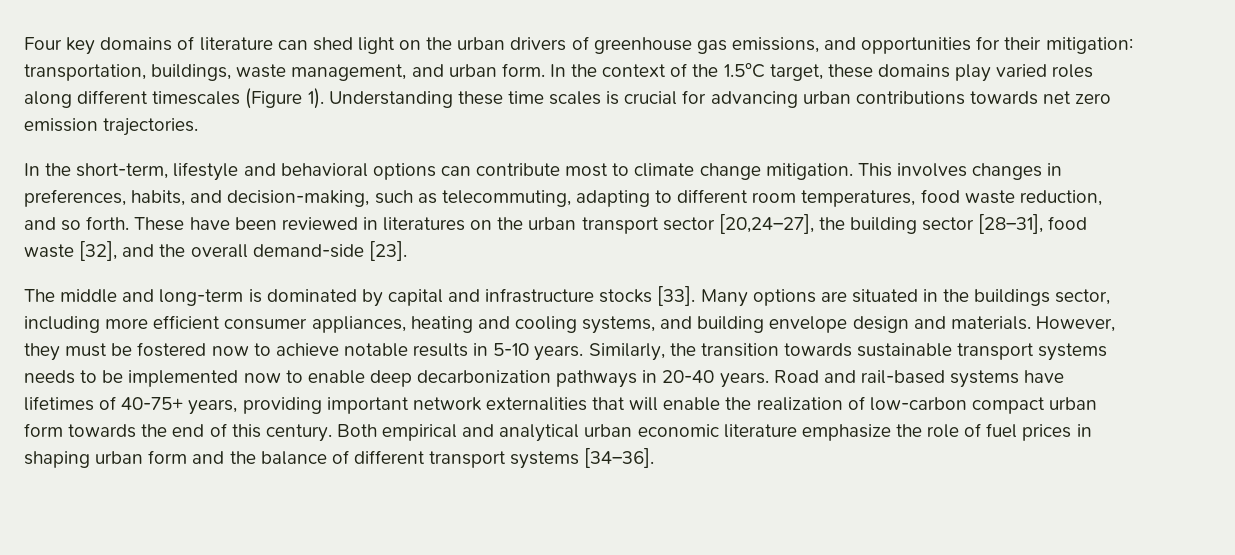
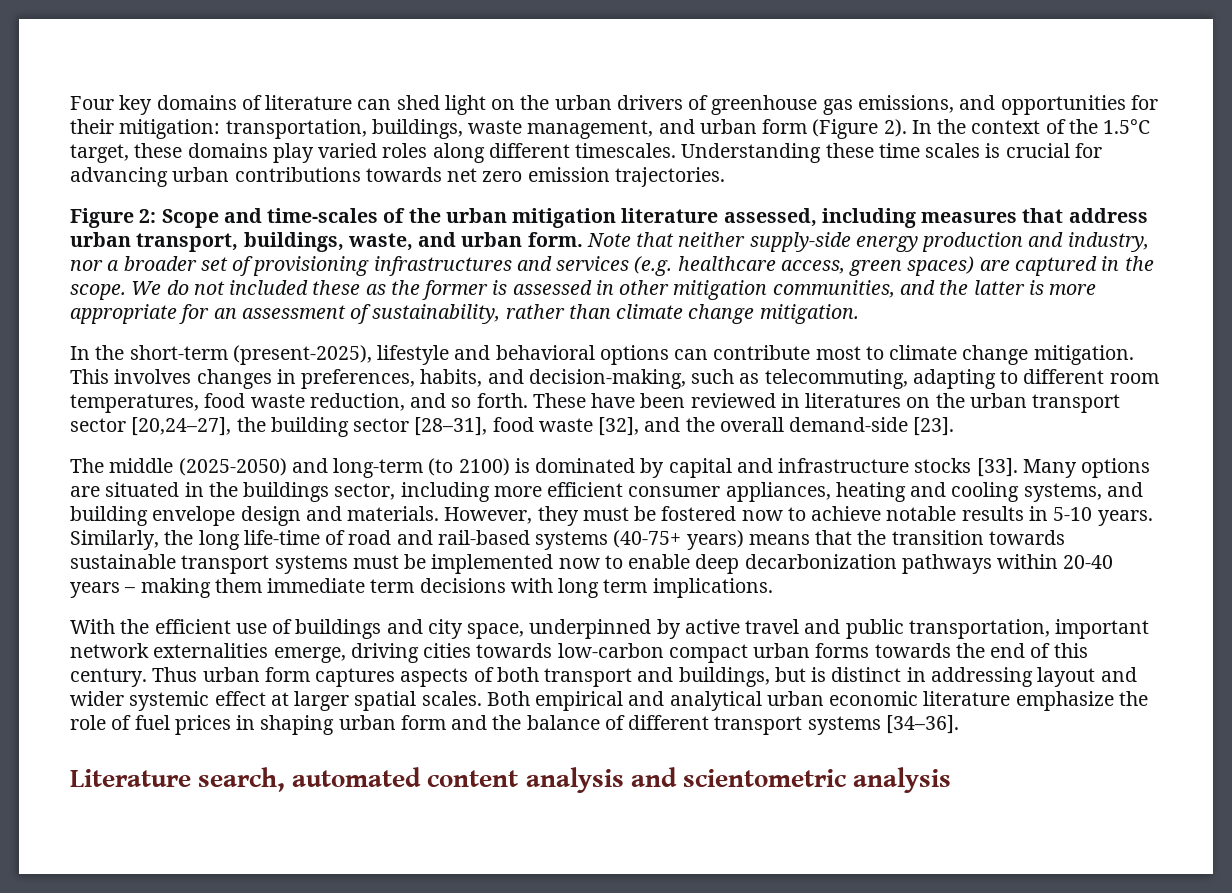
- Four key domains of literature can shed light on the urban drivers of greenhouse gas emissions, and opportunities for their mitigation: transportation, buildings, waste management, and urban form.
+ Four key domains of literature can shed light on the urban drivers of greenhouse gas emissions, and opportunities for their mitigation: transportation, buildings, waste management, and urban form (Figure 2).
- In the context of the 1.5°C target, these domains play varied roles along different timescales (Figure 1).
+ In the context of the 1.5°C target, these domains play varied roles along different timescales.
- In the short-term, lifestyle and behavioral options can contribute most to climate change mitigation.
+ Figure 2: Scope and time-scales of the urban mitigation literature assessed, including measures that address urban transport, buildings, waste, and urban form. Note that neither supply-side energy production and industry, nor a broader set of provisioning infrastructures and services (e.g. healthcare access, green spaces) are captured in the scope. We do not included these as the former is assessed in other mitigation communities, and the latter is more appropriate for an assessment of sustainability, rather than climate change mitigation.
+ In the short-term (present-2025), lifestyle and behavioral options can contribute most to climate change mitigation.
- The middle and long-term is dominated by capital and infrastructure stocks [33].
+ The middle (2025-2050) and long-term (to 2100) is dominated by capital and infrastructure stocks [33].
- Similarly, the transition towards sustainable transport systems needs to be implemented now to enable deep decarbonization pathways in 20-40 years. Road and rail-based systems have lifetimes of 40-75+ years, providing important network externalities that will enable the realization of low-carbon compact urban form towards the end of this century.
+ Similarly, the long life-time of road and rail-based systems (40-75+ years) means that the transition towards sustainable transport systems must be implemented now to enable deep decarbonization pathways within 20-40 years – making them immediate term decisions with long term implications.
+ With the efficient use of buildings and city space, underpinned by active travel and public transportation, important network externalities emerge, driving cities towards low-carbon compact urban forms towards the end of this century.
+ Thus urban form captures aspects of both transport and buildings, but is distinct in addressing layout and wider systemic effect at larger spatial scales.
+ Literature search, automated content analysis and scientometric analysis

